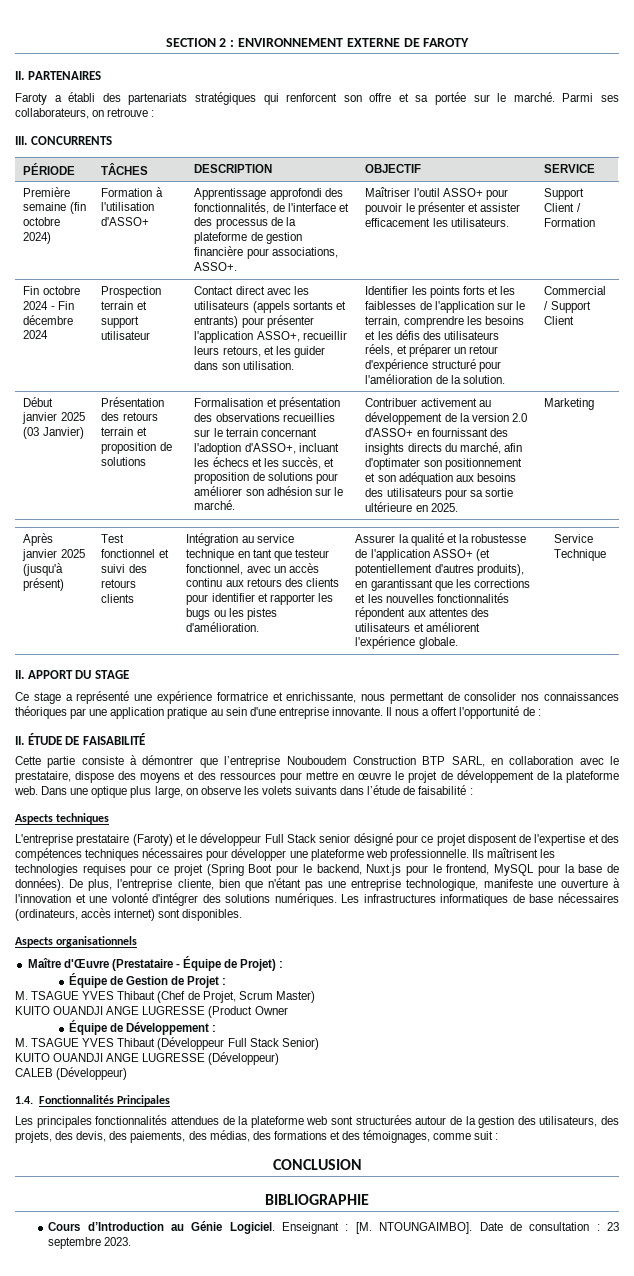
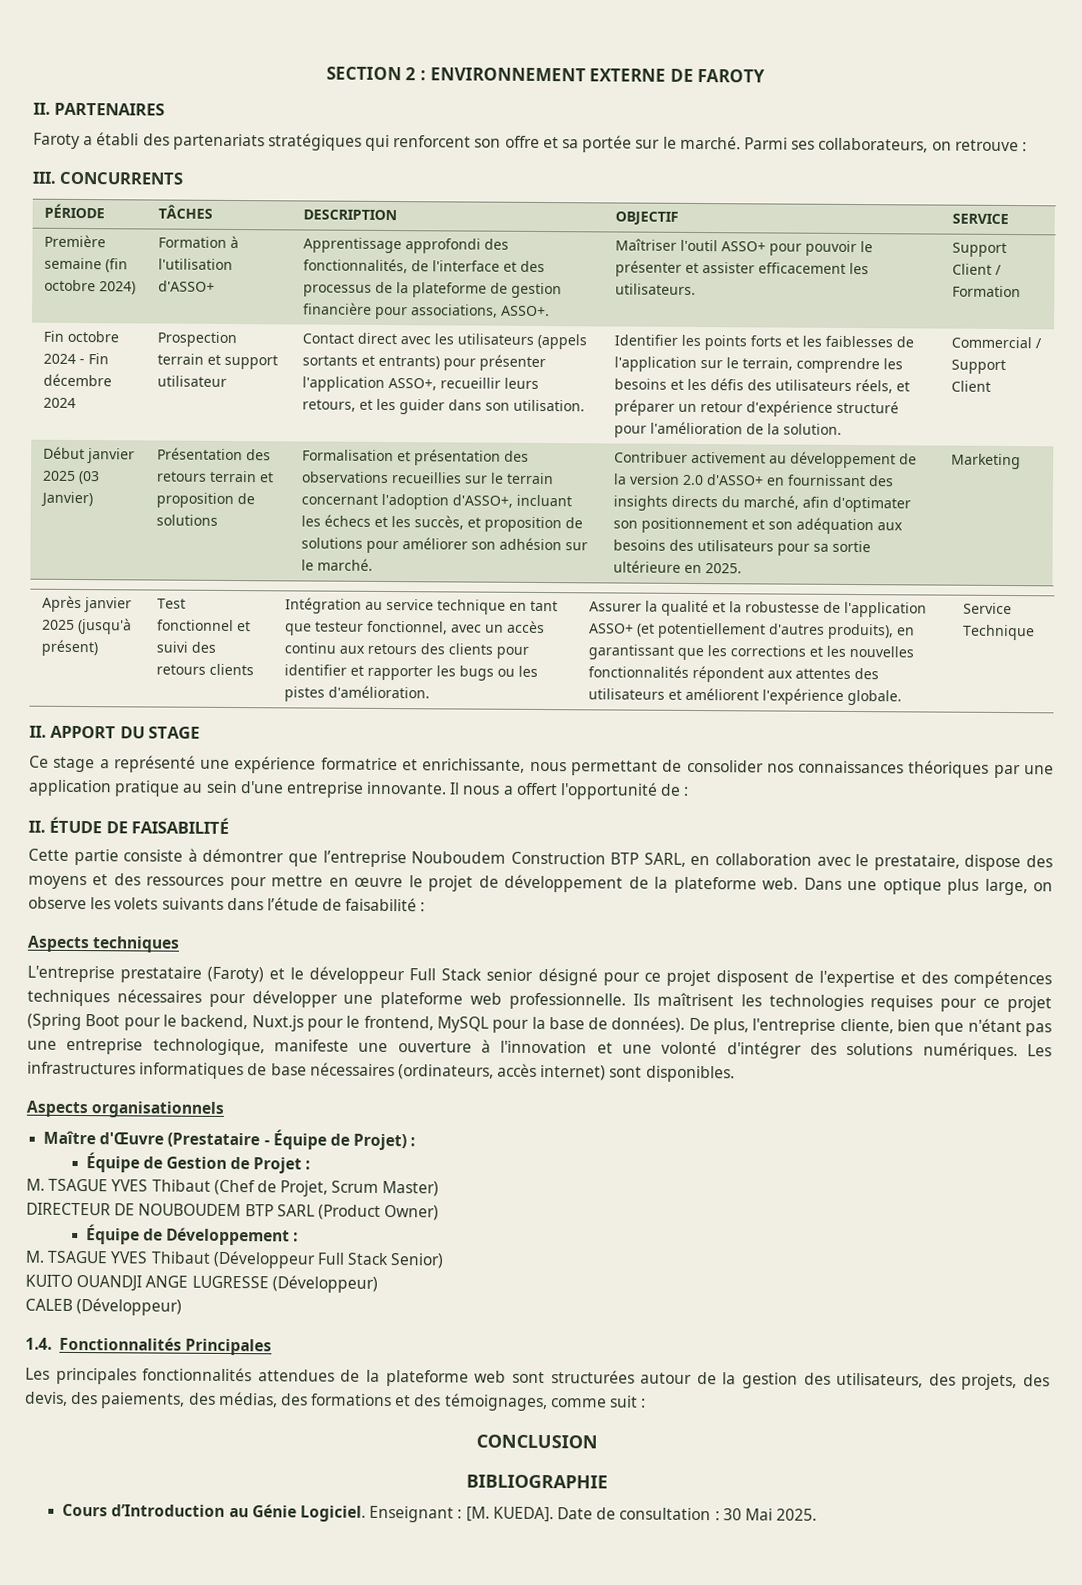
- KUITO OUANDJI ANGE LUGRESSE (Product Owner
+ DIRECTEUR DE NOUBOUDEM BTP SARL (Product Owner)
- Enseignant : [M. NTOUNGAIMBO].
+ Enseignant : [M. KUEDA].
- Date de consultation : 23 septembre 2023.
+ Date de consultation : 30 Mai 2025.

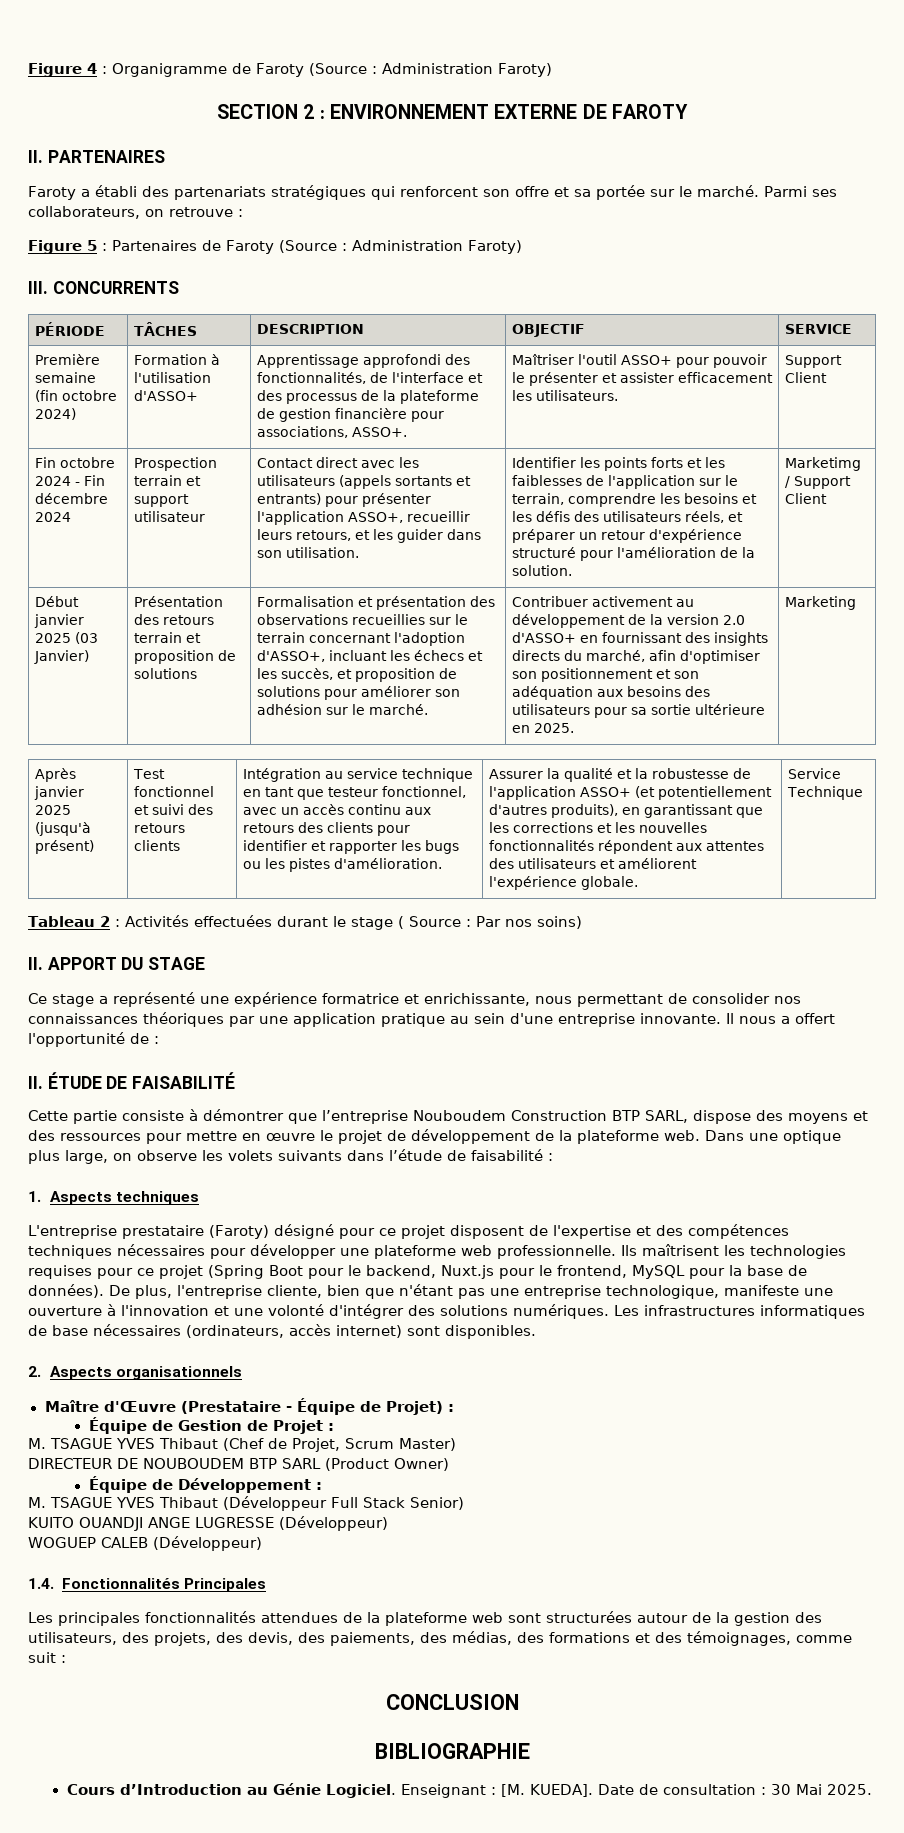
+ Figure 4 : Organigramme de Faroty (Source : Administration Faroty)
+ Figure 5 : Partenaires de Faroty (Source : Administration Faroty)
- Maîtriser l'outil ASSO+ pour pouvoir le présenter et assister efficacement les utilisateurs. | Support Client / Formation
+ Maîtriser l'outil ASSO+ pour pouvoir le présenter et assister efficacement les utilisateurs. | Support Client
- Commercial / Support Client
+ Marketimg / Support Client
- Contribuer activement au développement de la version 2.0 d'ASSO+ en fournissant des insights directs du marché, afin d'optimater son positionnement et son adéquation aux besoins des utilisateurs pour sa sortie ultérieure en 2025.
+ Contribuer activement au développement de la version 2.0 d'ASSO+ en fournissant des insights directs du marché, afin d'optimiser son positionnement et son adéquation aux besoins des utilisateurs pour sa sortie ultérieure en 2025.
+ Tableau 2 : Activités effectuées durant le stage ( Source : Par nos soins)
- Cette partie consiste à démontrer que l’entreprise Nouboudem Construction BTP SARL, en collaboration avec le prestataire, dispose des moyens et des ressources pour mettre en œuvre le projet de développement de la plateforme web.
+ Cette partie consiste à démontrer que l’entreprise Nouboudem Construction BTP SARL, dispose des moyens et des ressources pour mettre en œuvre le projet de développement de la plateforme web.
- Aspects techniques
+ 1. Aspects techniques
- L'entreprise prestataire (Faroty) et le développeur Full Stack senior désigné pour ce projet disposent de l'expertise et des compétences techniques nécessaires pour développer une plateforme web professionnelle.
+ L'entreprise prestataire (Faroty) désigné pour ce projet disposent de l'expertise et des compétences techniques nécessaires pour développer une plateforme web professionnelle.
- Aspects organisationnels
+ 2. Aspects organisationnels
- CALEB (Développeur)
+ WOGUEP CALEB (Développeur)

